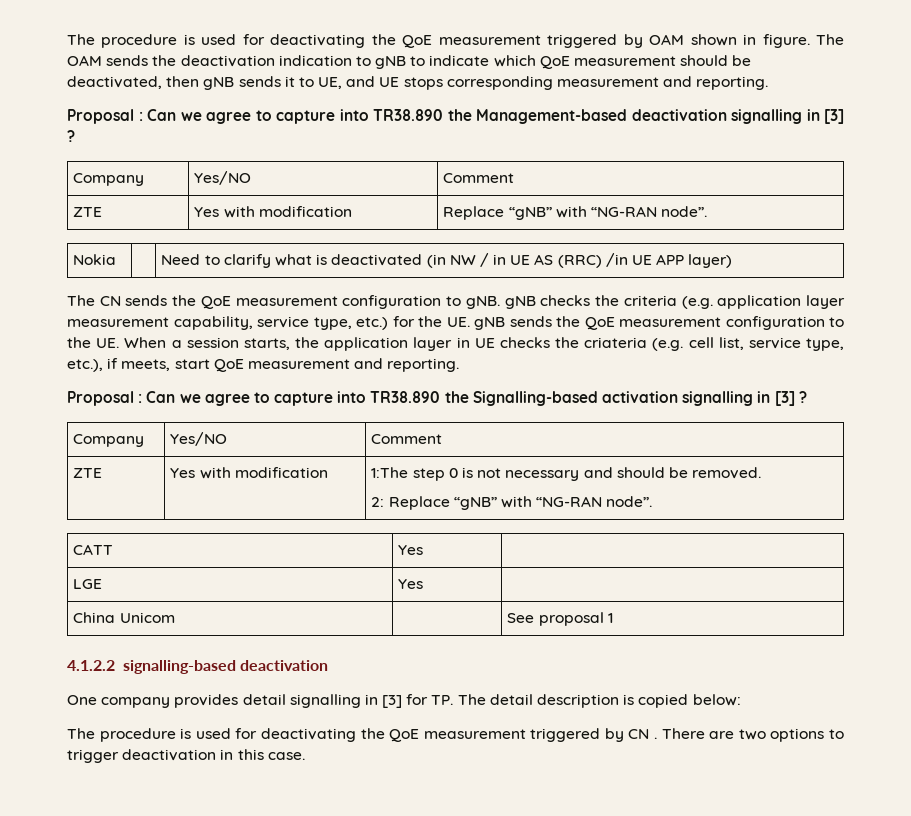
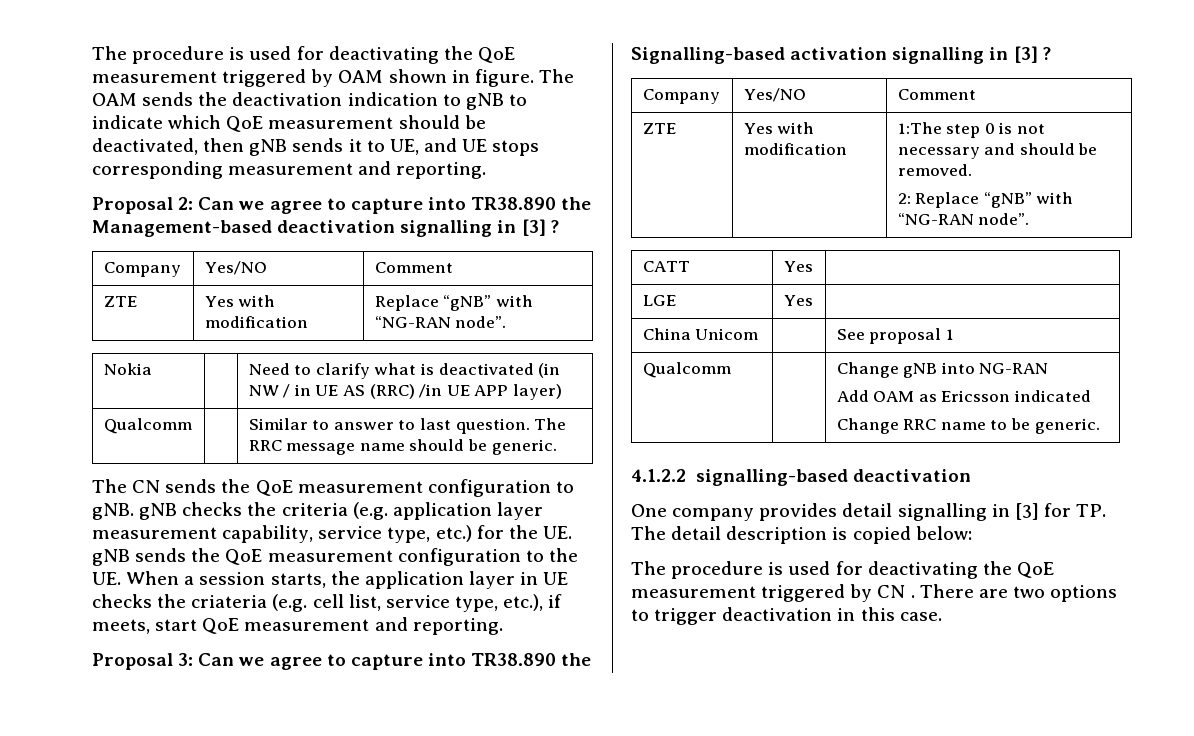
- Proposal : Can we agree to capture into TR38.890 the Management-based deactivation signalling in [3] ?
+ Proposal 2: Can we agree to capture into TR38.890 the Management-based deactivation signalling in [3] ?
+ Qualcomm | | Similar to answer to last question. The RRC message name should be generic.
- Proposal : Can we agree to capture into TR38.890 the Signalling-based activation signalling in [3] ?
+ Proposal 3: Can we agree to capture into TR38.890 the Signalling-based activation signalling in [3] ?
+ Qualcomm | | Change gNB into NG-RAN
+ Add OAM as Ericsson indicated
+ Change RRC name to be generic.

